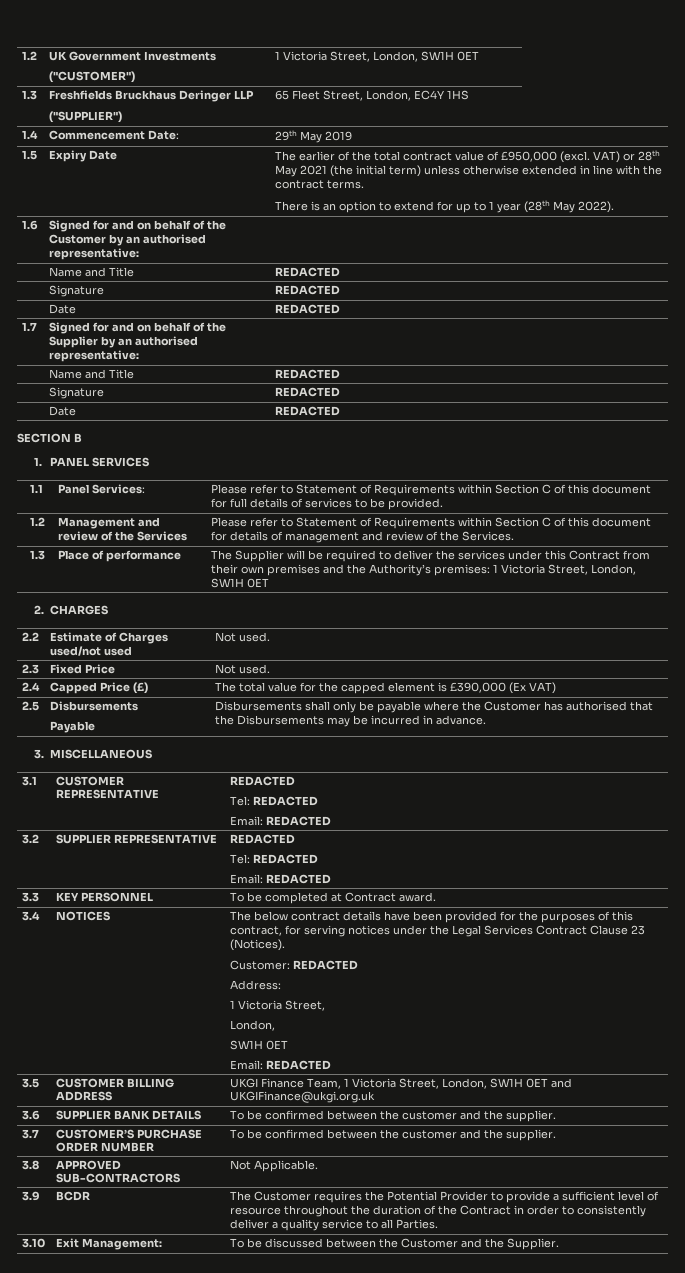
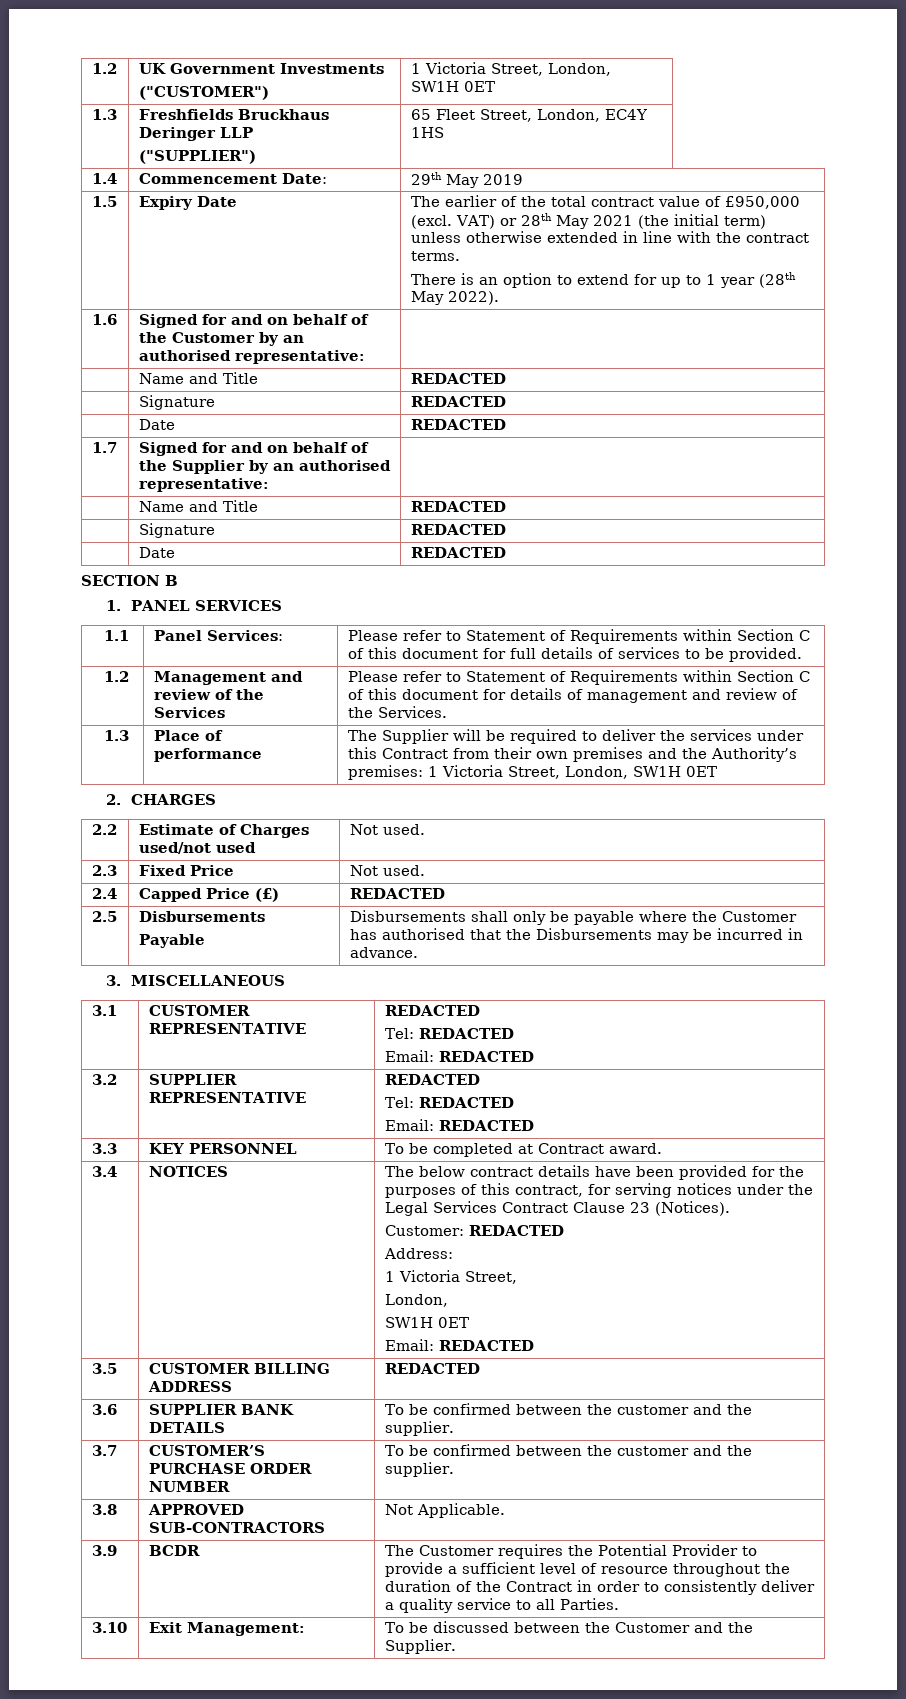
- 2.4 | Capped Price (£) | The total value for the capped element is £390,000 (Ex VAT)
+ 2.4 | Capped Price (£) | REDACTED
- 3.5 | CUSTOMER BILLING ADDRESS | UKGI Finance Team, 1 Victoria Street, London, SW1H 0ET and UKGIFinance@ukgi.org.uk
+ 3.5 | CUSTOMER BILLING ADDRESS | REDACTED

